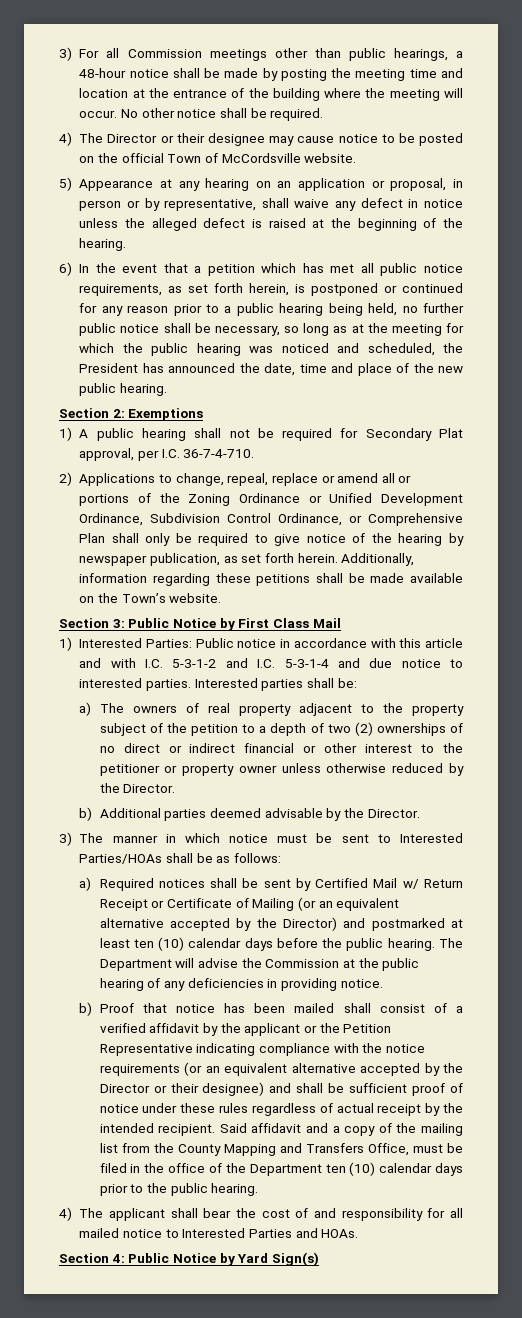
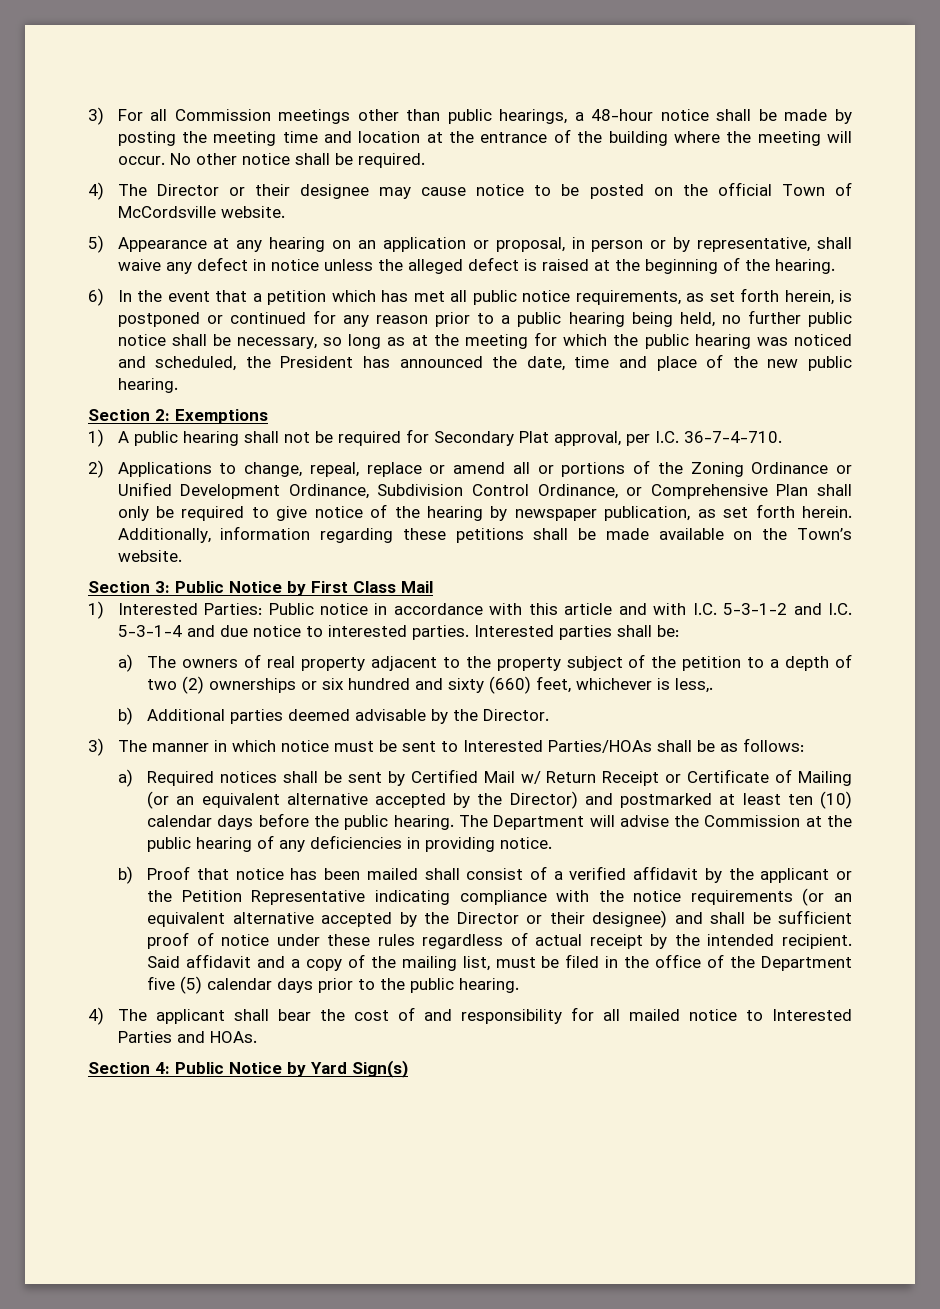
- a) The owners of real property adjacent to the property subject of the petition to a depth of two (2) ownerships of no direct or indirect financial or other interest to the petitioner or property owner unless otherwise reduced by the Director.
+ a) The owners of real property adjacent to the property subject of the petition to a depth of two (2) ownerships or six hundred and sixty (660) feet, whichever is less,.
- Said affidavit and a copy of the mailing list from the County Mapping and Transfers Office, must be filed in the office of the Department ten (10) calendar days prior to the public hearing.
+ Said affidavit and a copy of the mailing list, must be filed in the office of the Department five (5) calendar days prior to the public hearing.

